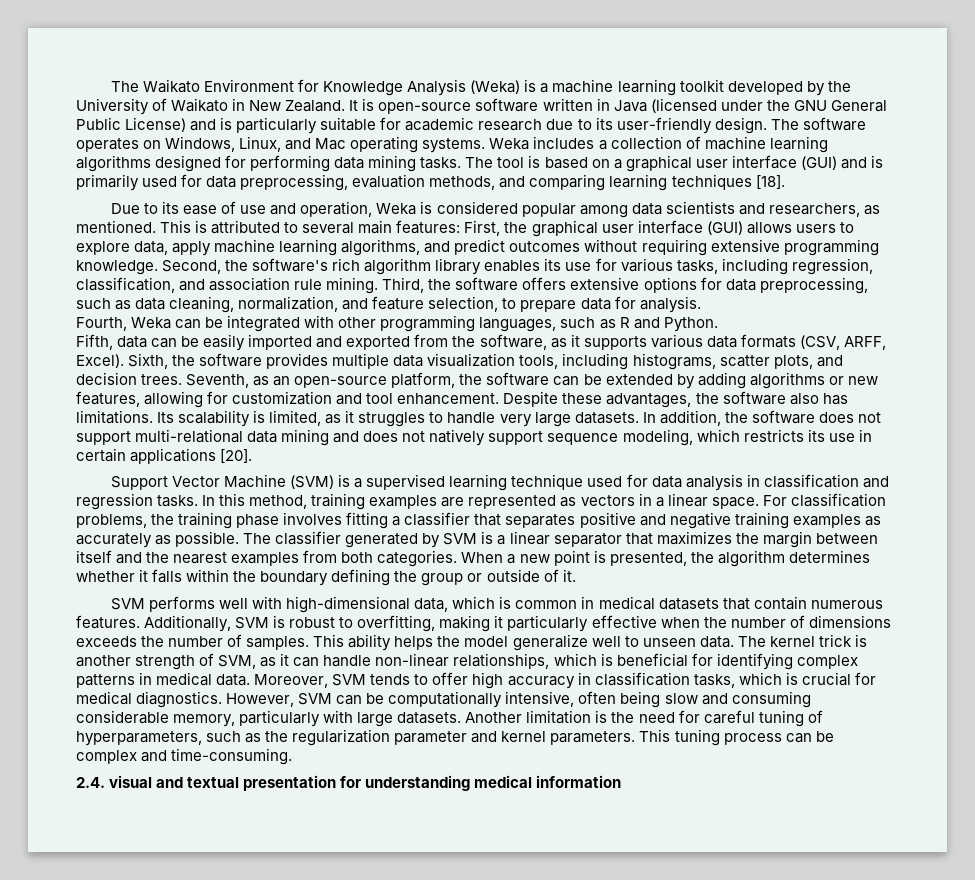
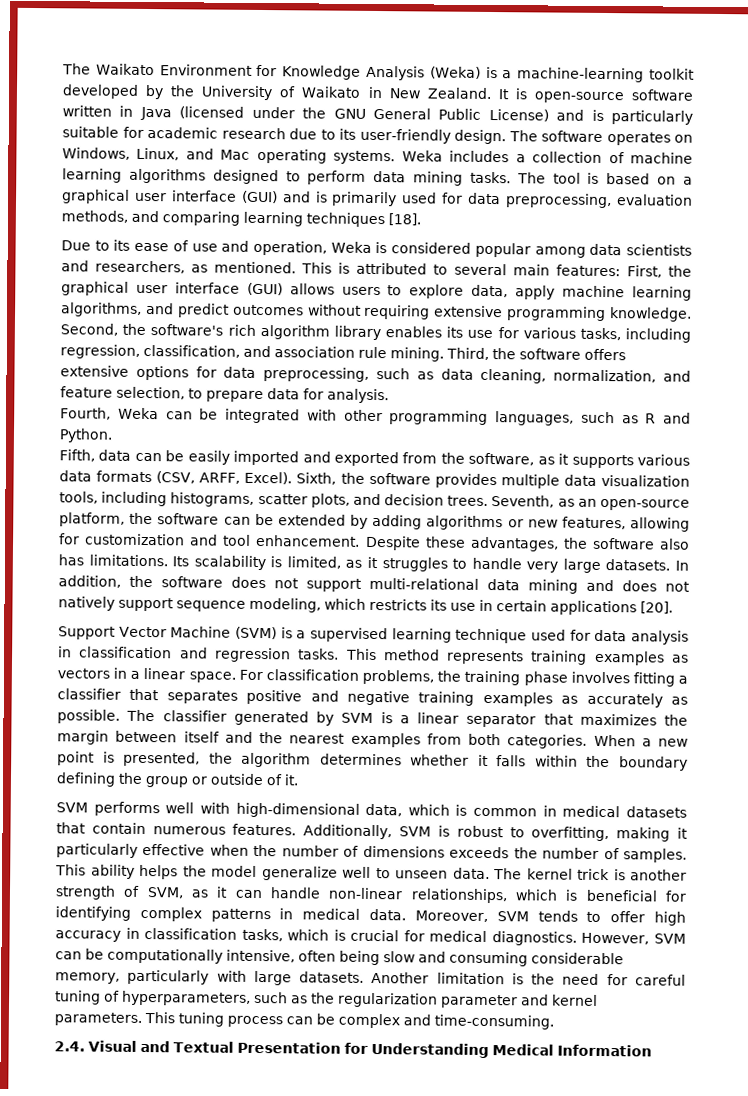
- The Waikato Environment for Knowledge Analysis (Weka) is a machine learning toolkit developed by the University of Waikato in New Zealand.
+ The Waikato Environment for Knowledge Analysis (Weka) is a machine-learning toolkit developed by the University of Waikato in New Zealand.
- Weka includes a collection of machine learning algorithms designed for performing data mining tasks.
+ Weka includes a collection of machine learning algorithms designed to perform data mining tasks.
- In this method, training examples are represented as vectors in a linear space.
+ This method represents training examples as vectors in a linear space.
- 2.4. visual and textual presentation for understanding medical information
+ 2.4. Visual and Textual Presentation for Understanding Medical Information

